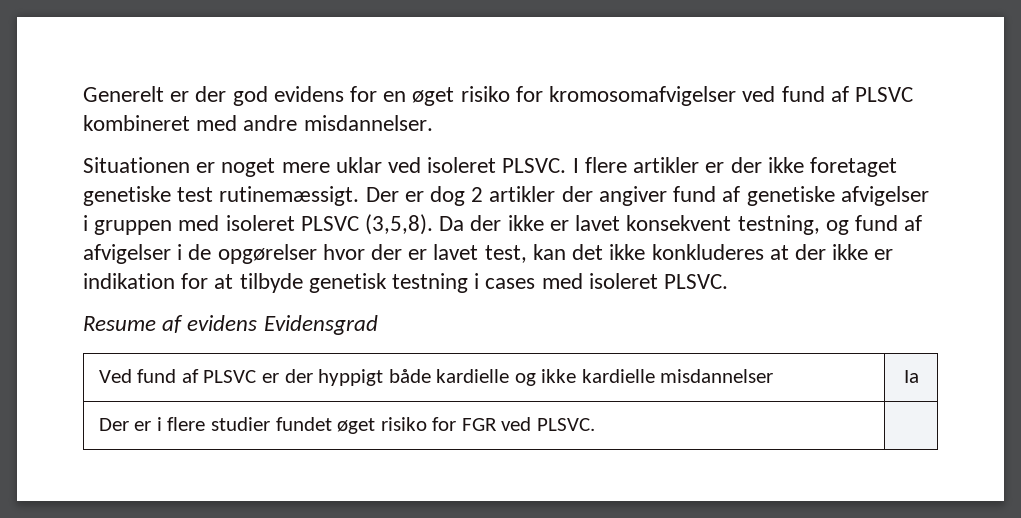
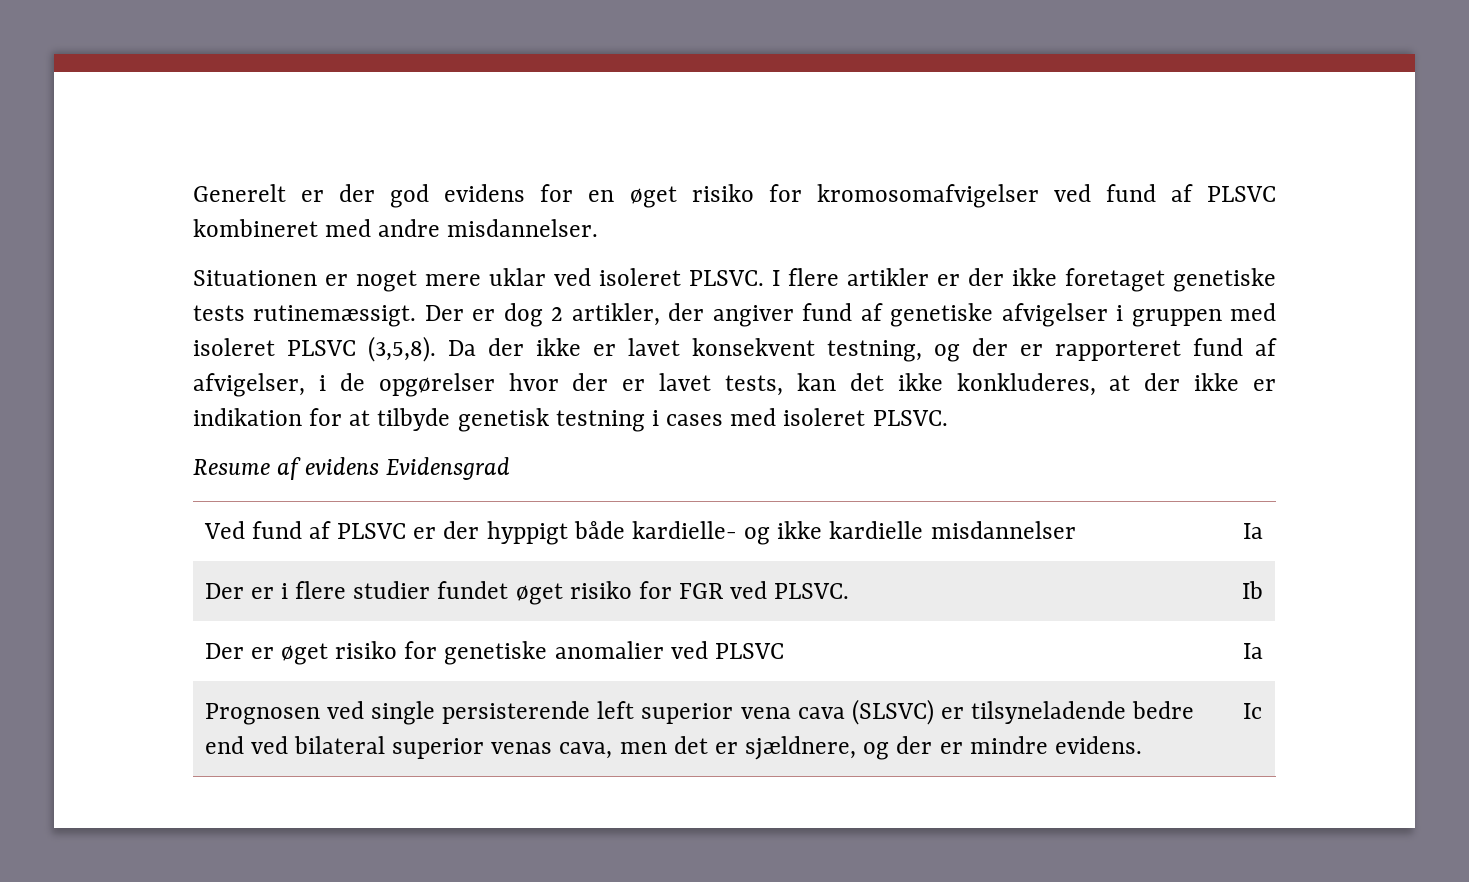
- I flere artikler er der ikke foretaget genetiske test rutinemæssigt.
+ I flere artikler er der ikke foretaget genetiske tests rutinemæssigt.
- Der er dog 2 artikler der angiver fund af genetiske afvigelser i gruppen med isoleret PLSVC (3,5,8).
+ Der er dog 2 artikler, der angiver fund af genetiske afvigelser i gruppen med isoleret PLSVC (3,5,8).
- Da der ikke er lavet konsekvent testning, og fund af afvigelser i de opgørelser hvor der er lavet test, kan det ikke konkluderes at der ikke er indikation for at tilbyde genetisk testning i cases med isoleret PLSVC.
+ Da der ikke er lavet konsekvent testning, og der er rapporteret fund af afvigelser, i de opgørelser hvor der er lavet tests, kan det ikke konkluderes, at der ikke er indikation for at tilbyde genetisk testning i cases med isoleret PLSVC.
- Ved fund af PLSVC er der hyppigt både kardielle og ikke kardielle misdannelser | Ia
+ Ved fund af PLSVC er der hyppigt både kardielle- og ikke kardielle misdannelser | Ia
- Der er i flere studier fundet øget risiko for FGR ved PLSVC. |
+ Der er i flere studier fundet øget risiko for FGR ved PLSVC. | Ib
+ Der er øget risiko for genetiske anomalier ved PLSVC | Ia
+ Prognosen ved single persisterende left superior vena cava (SLSVC) er tilsyneladende bedre end ved bilateral superior venas cava, men det er sjældnere, og der er mindre evidens. | Ic

